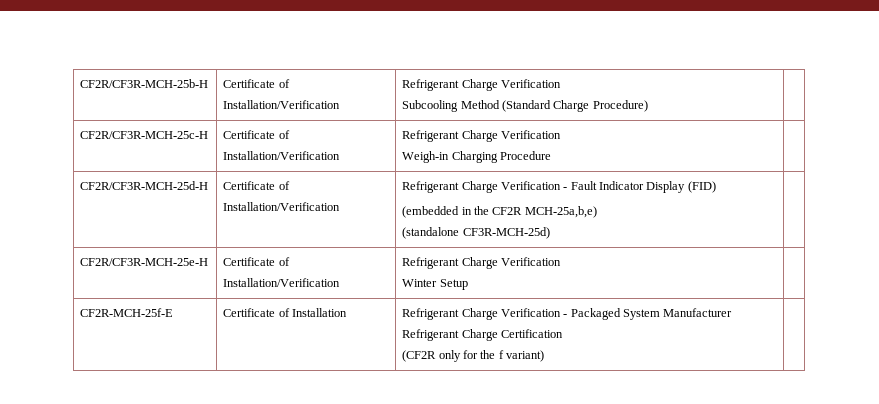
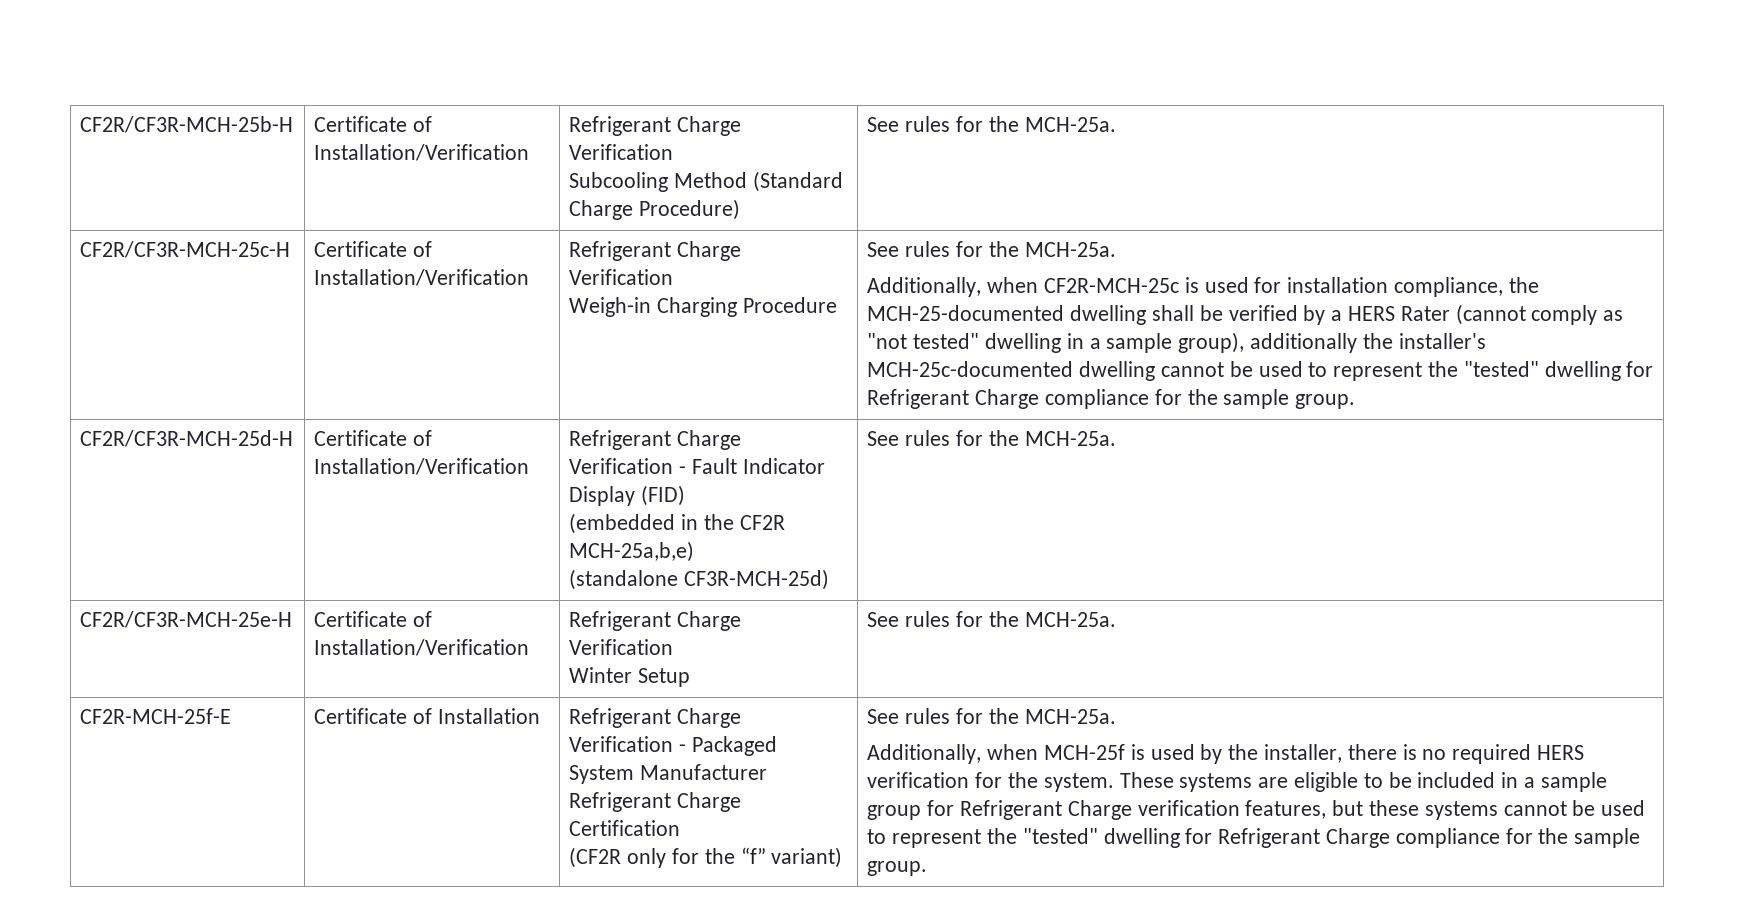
  CF2R/CF3R-MCH-25b-H | Certificate of Installation/Verification | Refrigerant Charge Verification
- Subcooling Method (Standard Charge Procedure) |
+ Subcooling Method (Standard Charge Procedure) | See rules for the MCH-25a.
- Weigh-in Charging Procedure
+ Weigh-in Charging Procedure | See rules for the MCH-25a.
+ Additionally, when CF2R-MCH-25c is used for installation compliance, the MCH-25-documented dwelling shall be verified by a HERS Rater (cannot comply as "not tested" dwelling in a sample group), additionally the installer's MCH-25c-documented dwelling cannot be used to represent the "tested" dwelling for Refrigerant Charge compliance for the sample group.
  CF2R/CF3R-MCH-25d-H | Certificate of Installation/Verification | Refrigerant Charge Verification - Fault Indicator Display (FID)
  (embedded in the CF2R MCH-25a,b,e)
- (standalone CF3R-MCH-25d) |
+ (standalone CF3R-MCH-25d) | See rules for the MCH-25a.
  CF2R/CF3R-MCH-25e-H | Certificate of Installation/Verification | Refrigerant Charge Verification
- Winter Setup |
+ Winter Setup | See rules for the MCH-25a.
- (CF2R only for the f variant)
+ (CF2R only for the “f” variant) | See rules for the MCH-25a.
+ Additionally, when MCH-25f is used by the installer, there is no required HERS verification for the system. These systems are eligible to be included in a sample group for Refrigerant Charge verification features, but these systems cannot be used to represent the "tested" dwelling for Refrigerant Charge compliance for the sample group.

